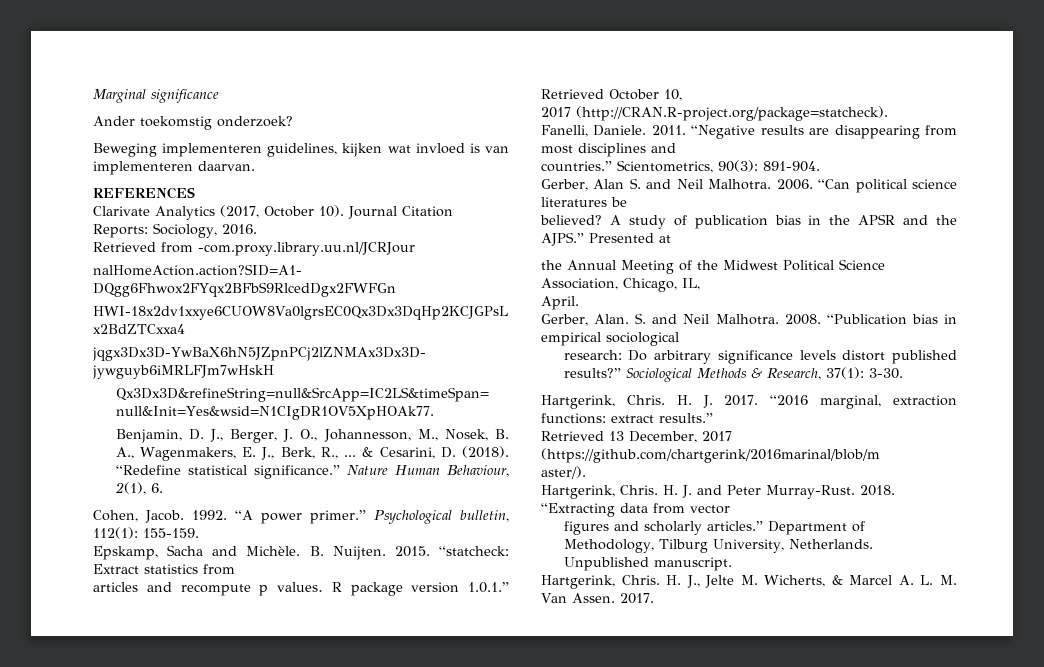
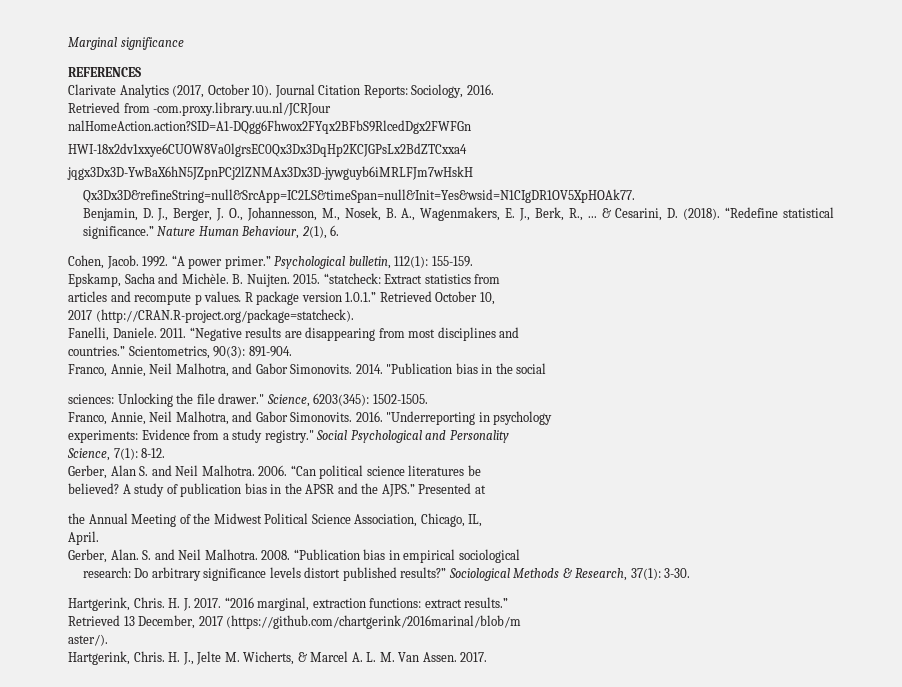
- Ander toekomstig onderzoek?
- Beweging implementeren guidelines, kijken wat invloed is van implementeren daarvan.
+ Franco, Annie, Neil Malhotra, and Gabor Simonovits. 2014. "Publication bias in the social
+ sciences: Unlocking the file drawer." Science, 6203(345): 1502-1505.
+ Franco, Annie, Neil Malhotra, and Gabor Simonovits. 2016. "Underreporting in psychology
+ experiments: Evidence from a study registry." Social Psychological and Personality
+ Science, 7(1): 8-12.
- Hartgerink, Chris. H. J. and Peter Murray-Rust. 2018. “Extracting data from vector
- figures and scholarly articles.” Department of Methodology, Tilburg University, Netherlands. Unpublished manuscript.

